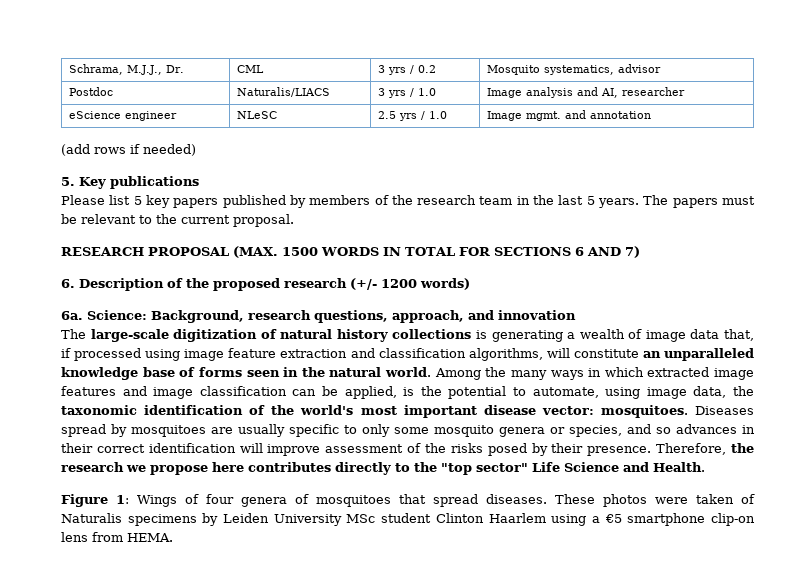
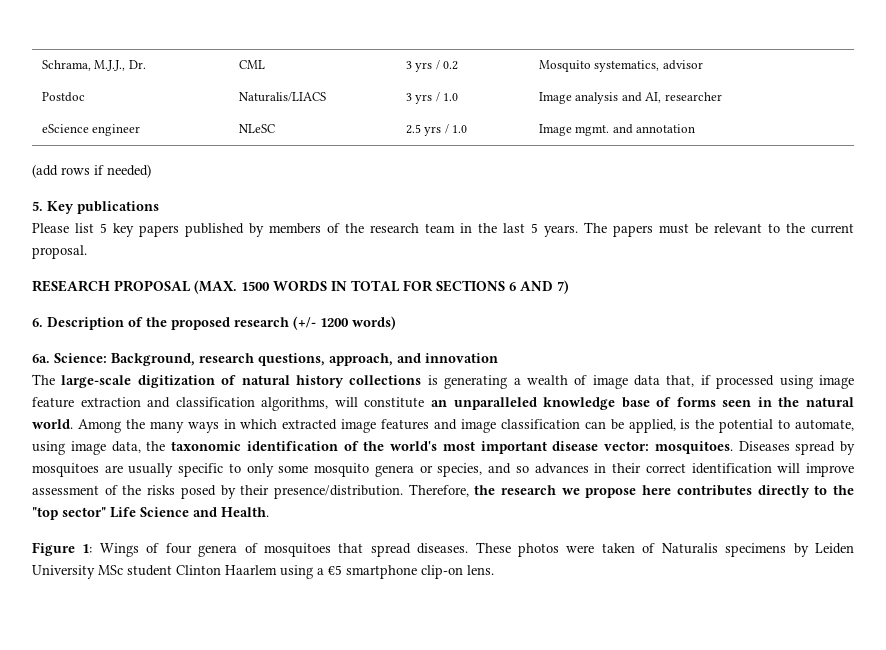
- Diseases spread by mosquitoes are usually specific to only some mosquito genera or species, and so advances in their correct identification will improve assessment of the risks posed by their presence.
+ Diseases spread by mosquitoes are usually specific to only some mosquito genera or species, and so advances in their correct identification will improve assessment of the risks posed by their presence/distribution.
- These photos were taken of Naturalis specimens by Leiden University MSc student Clinton Haarlem using a €5 smartphone clip-on lens from HEMA.
+ These photos were taken of Naturalis specimens by Leiden University MSc student Clinton Haarlem using a €5 smartphone clip-on lens.

